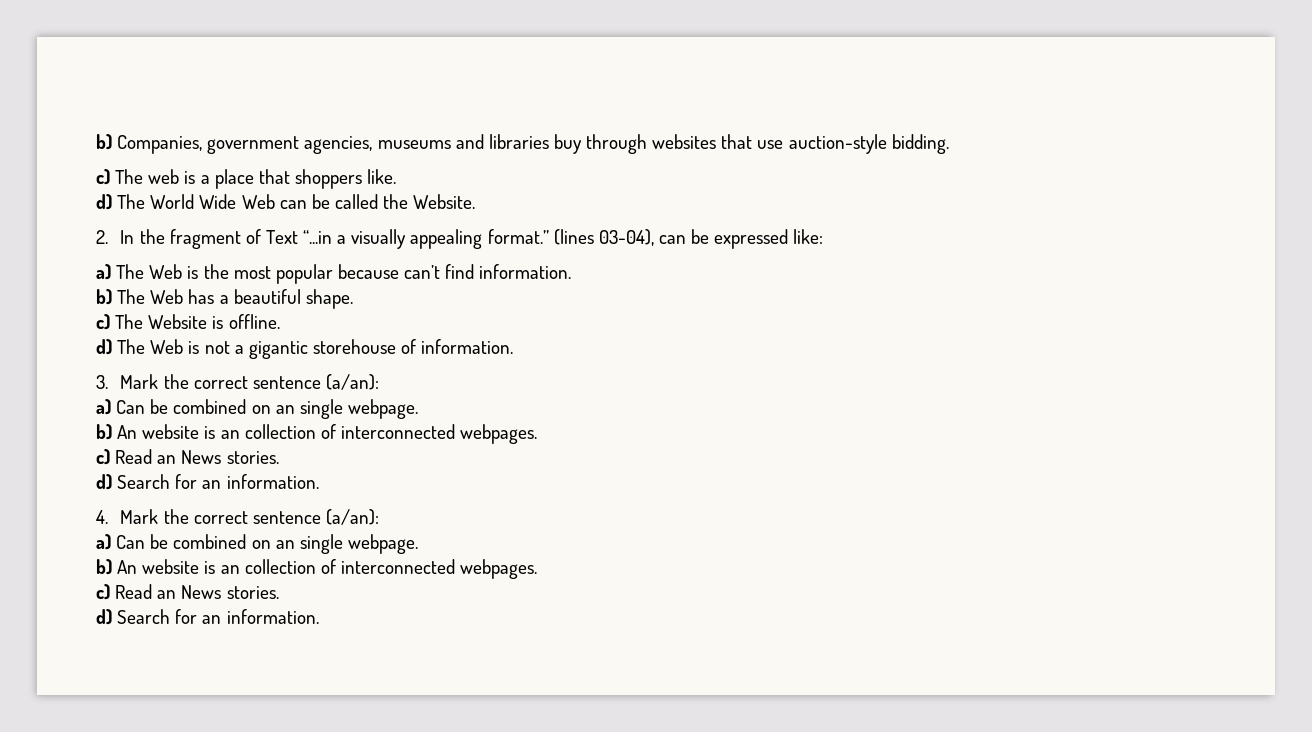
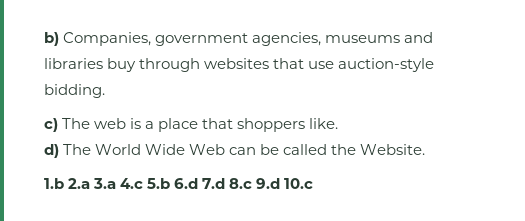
- 2. In the fragment of Text “...in a visually appealing format.” (lines 03-04), can be expressed like:
- a) The Web is the most popular because can’t find information.
- b) The Web has a beautiful shape.
- c) The Website is offline.
- d) The Web is not a gigantic storehouse of information.
- 3. Mark the correct sentence (a/an):
- a) Can be combined on an single webpage.
- b) An website is an collection of interconnected webpages.
- c) Read an News stories.
- d) Search for an information.
- 4. Mark the correct sentence (a/an):
- a) Can be combined on an single webpage.
- b) An website is an collection of interconnected webpages.
- c) Read an News stories.
- d) Search for an information.
+ 1.b 2.a 3.a 4.c 5.b 6.d 7.d 8.c 9.d 10.c

